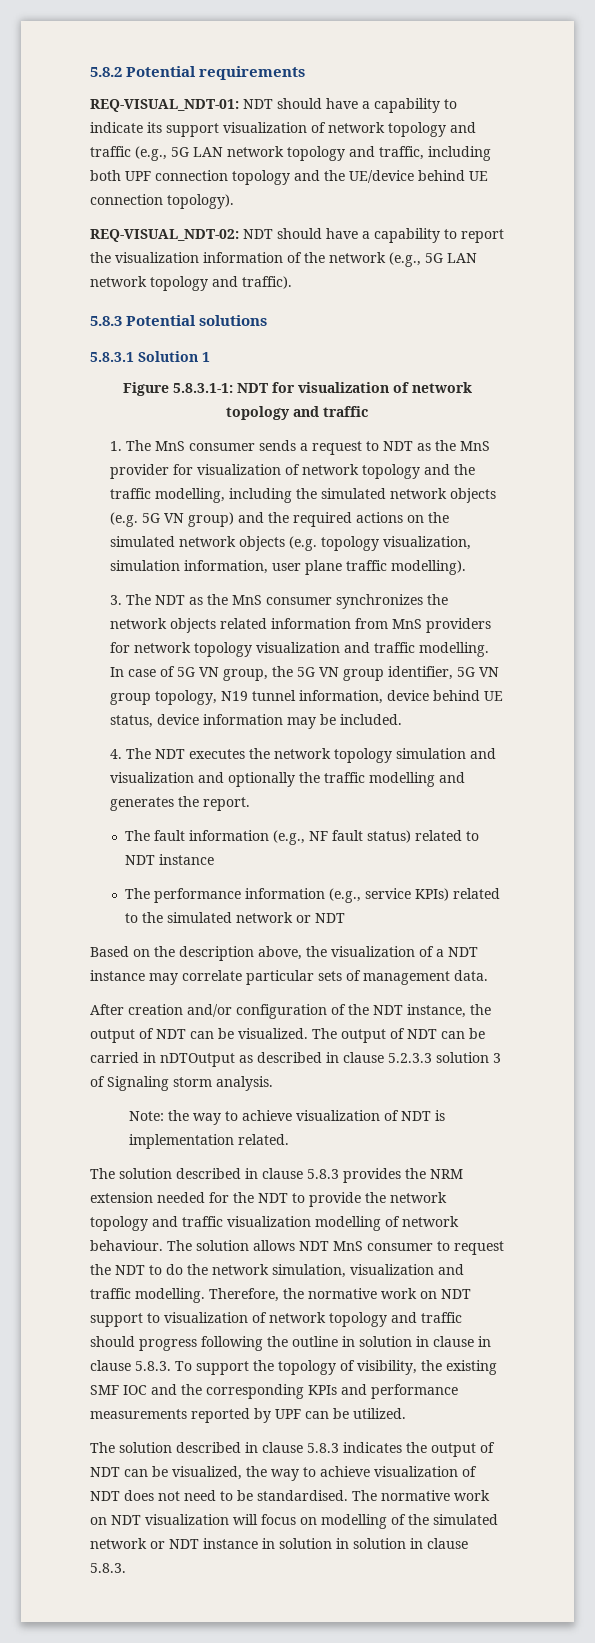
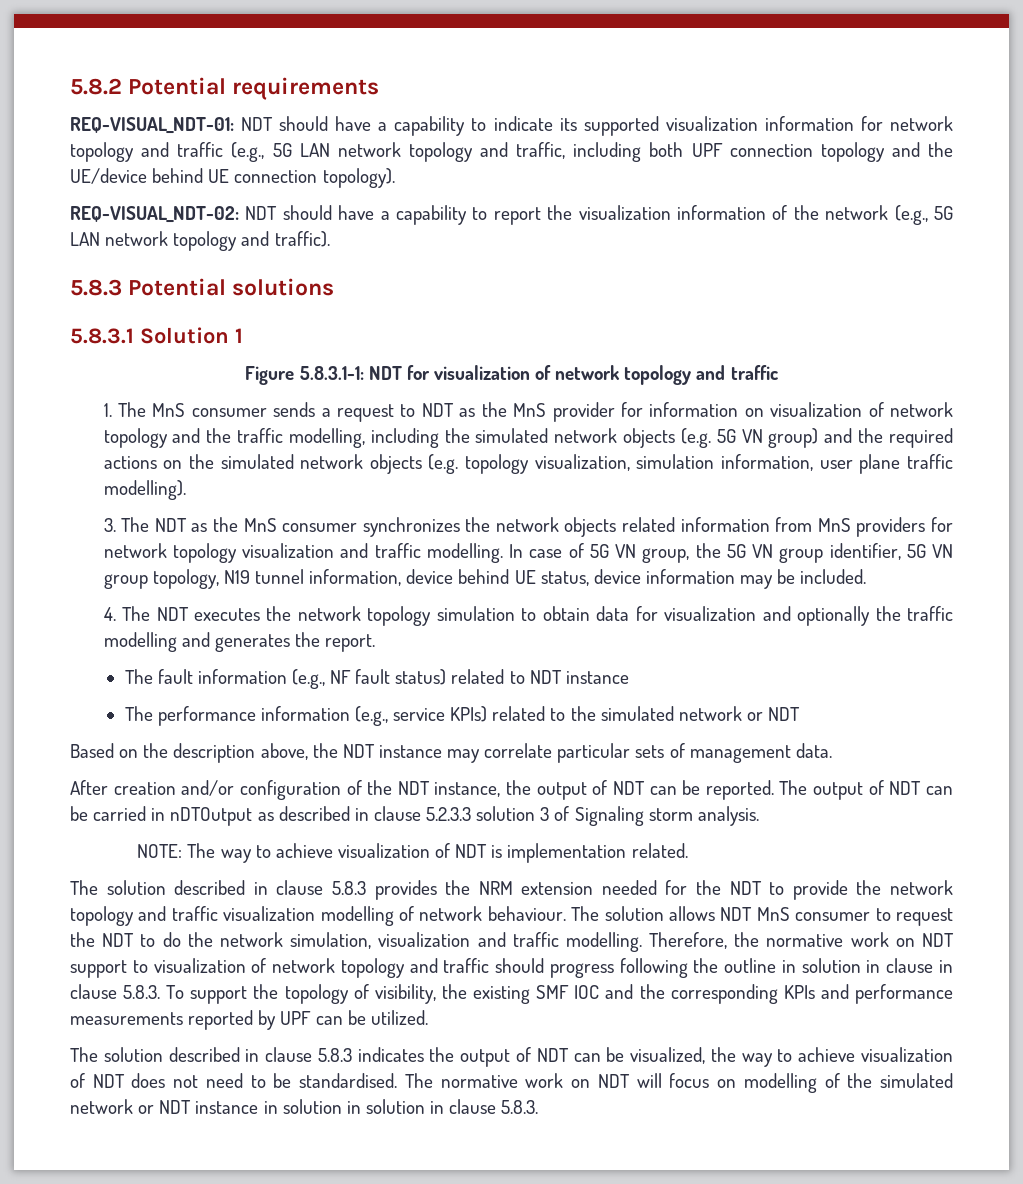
- REQ-VISUAL_NDT-01: NDT should have a capability to indicate its support visualization of network topology and traffic (e.g., 5G LAN network topology and traffic, including both UPF connection topology and the UE/device behind UE connection topology).
+ REQ-VISUAL_NDT-01: NDT should have a capability to indicate its supported visualization information for network topology and traffic (e.g., 5G LAN network topology and traffic, including both UPF connection topology and the UE/device behind UE connection topology).
- 1. The MnS consumer sends a request to NDT as the MnS provider for visualization of network topology and the traffic modelling, including the simulated network objects (e.g. 5G VN group) and the required actions on the simulated network objects (e.g. topology visualization, simulation information, user plane traffic modelling).
+ 1. The MnS consumer sends a request to NDT as the MnS provider for information on visualization of network topology and the traffic modelling, including the simulated network objects (e.g. 5G VN group) and the required actions on the simulated network objects (e.g. topology visualization, simulation information, user plane traffic modelling).
- 4. The NDT executes the network topology simulation and visualization and optionally the traffic modelling and generates the report.
+ 4. The NDT executes the network topology simulation to obtain data for visualization and optionally the traffic modelling and generates the report.
- Based on the description above, the visualization of a NDT instance may correlate particular sets of management data.
+ Based on the description above, the NDT instance may correlate particular sets of management data.
- After creation and/or configuration of the NDT instance, the output of NDT can be visualized.
+ After creation and/or configuration of the NDT instance, the output of NDT can be reported.
- Note: the way to achieve visualization of NDT is implementation related.
+ NOTE: The way to achieve visualization of NDT is implementation related.
- The normative work on NDT visualization will focus on modelling of the simulated network or NDT instance in solution in solution in clause 5.8.3.
+ The normative work on NDT will focus on modelling of the simulated network or NDT instance in solution in solution in clause 5.8.3.

